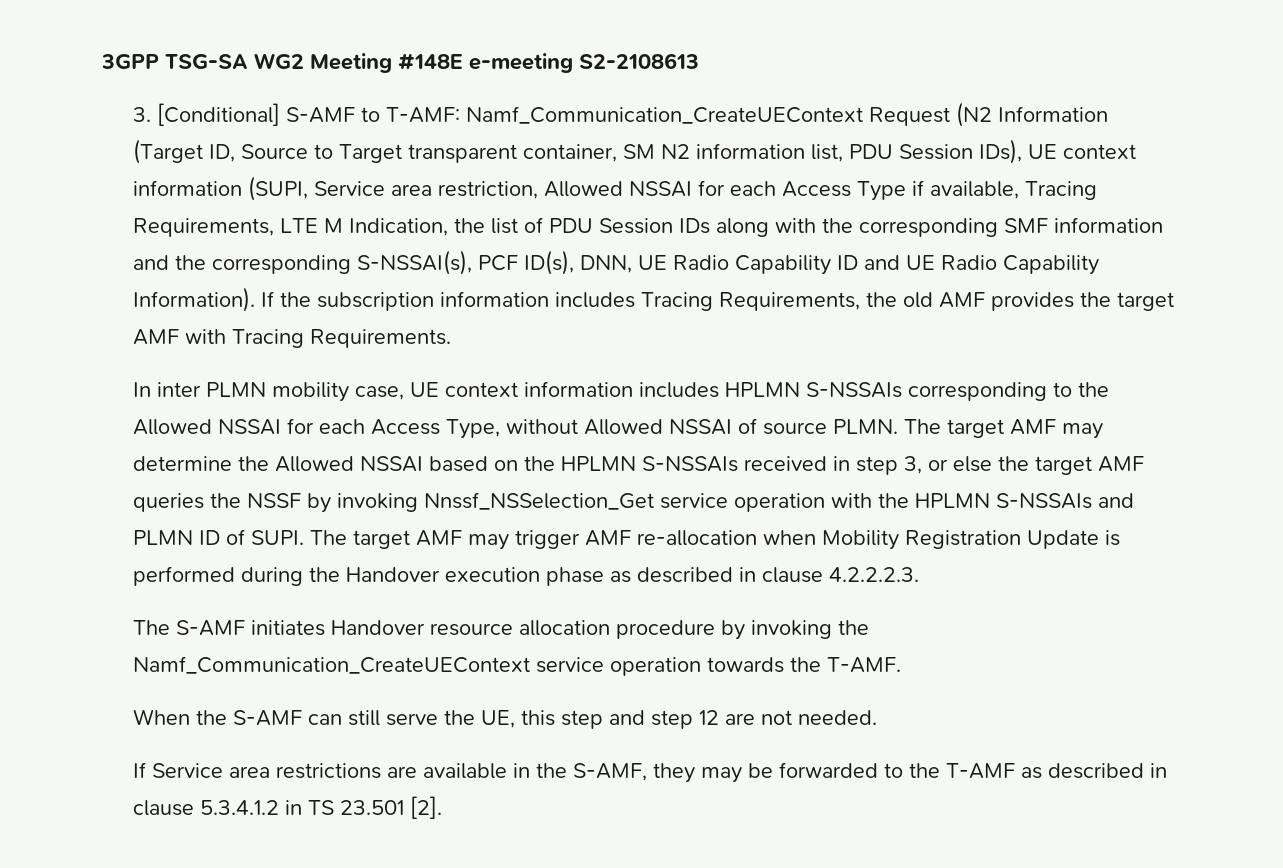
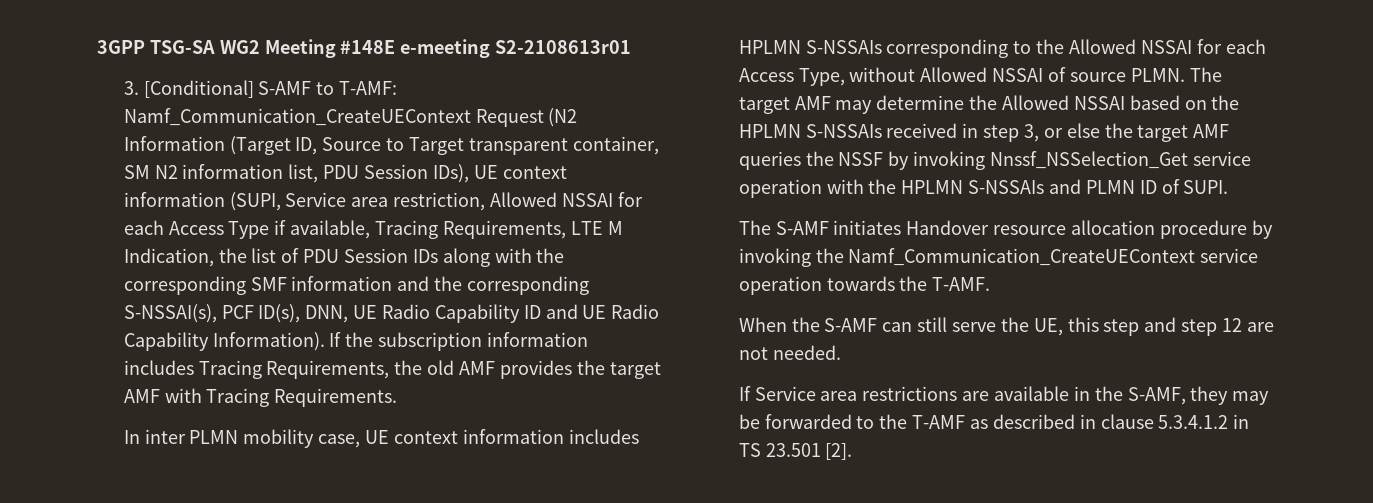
- 3GPP TSG-SA WG2 Meeting #148E e-meeting S2-2108613
+ 3GPP TSG-SA WG2 Meeting #148E e-meeting S2-2108613r01
- The target AMF may trigger AMF re-allocation when Mobility Registration Update is performed during the Handover execution phase as described in clause 4.2.2.2.3.

